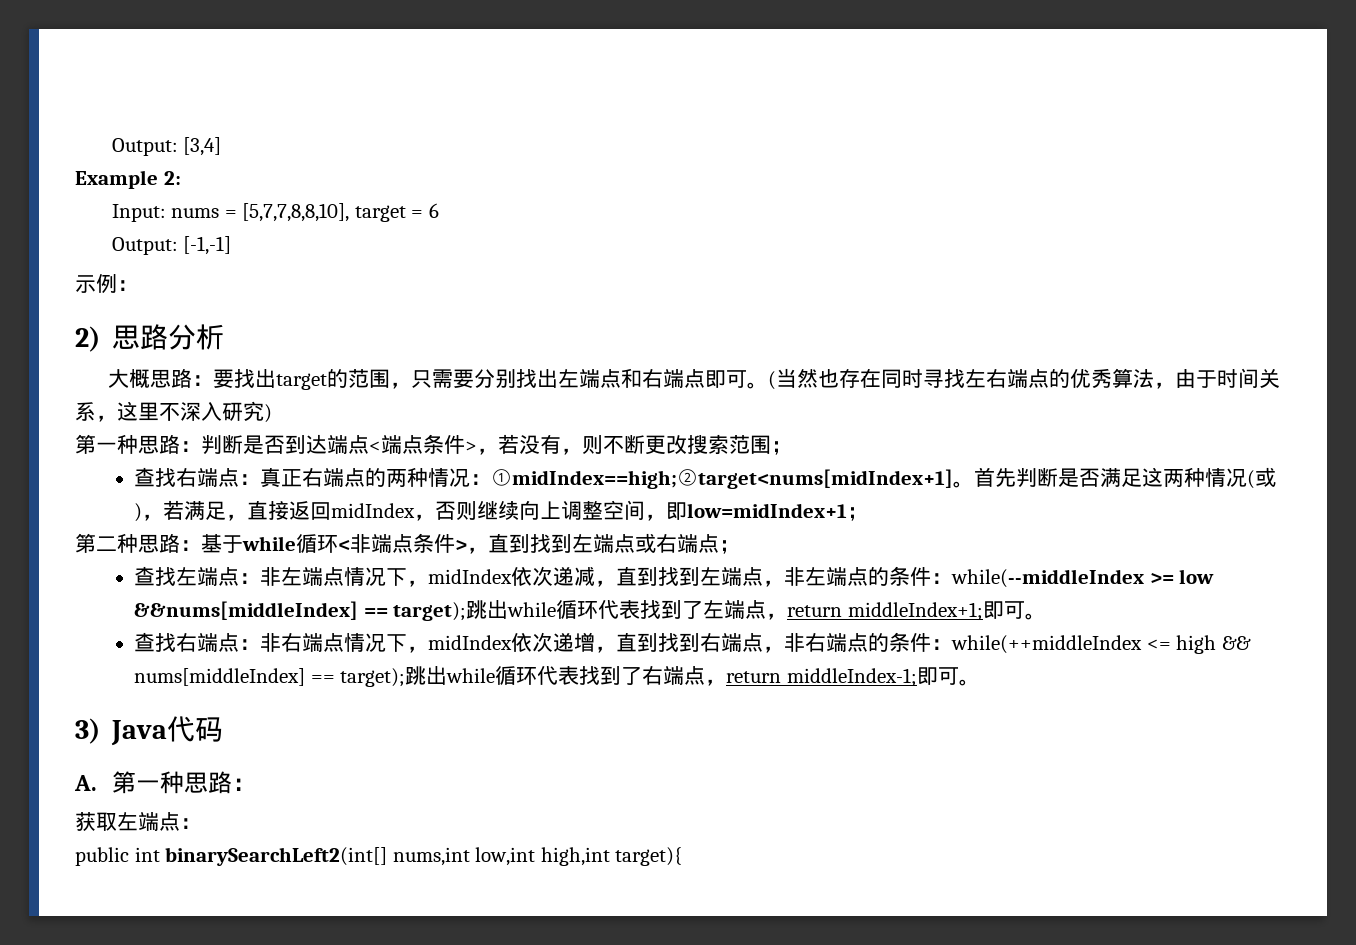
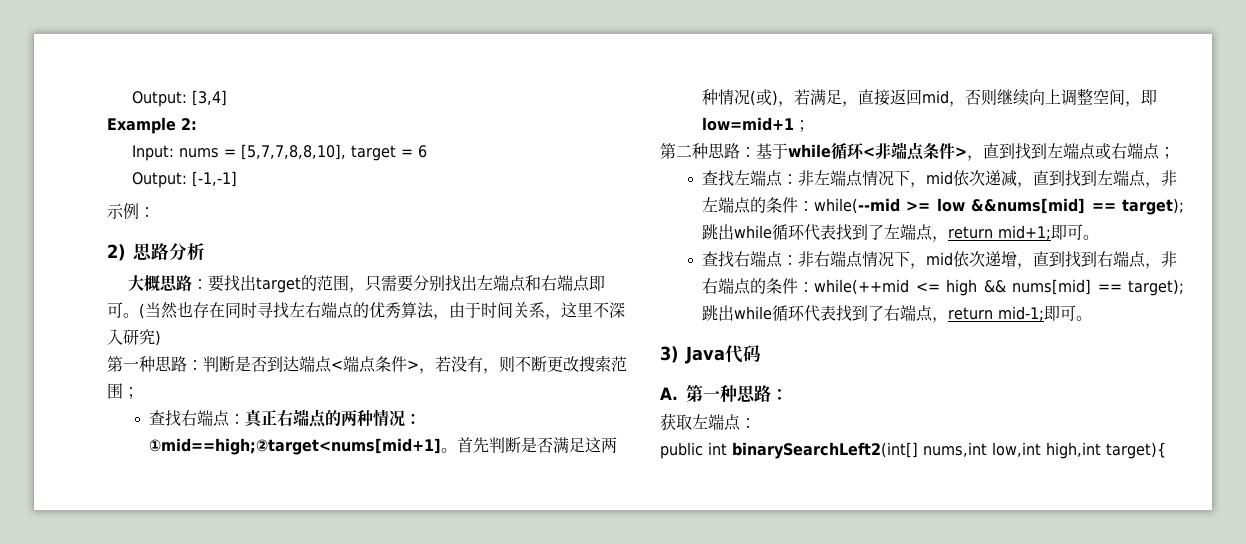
- 查找右端点：真正右端点的两种情况：①midIndex==high;②target<nums[midIndex+1]。
+ 查找右端点：真正右端点的两种情况：①mid==high;②target<nums[mid+1]。
- 首先判断是否满足这两种情况(或)，若满足，直接返回midIndex，否则继续向上调整空间，即low=midIndex+1；
+ 首先判断是否满足这两种情况(或)，若满足，直接返回mid，否则继续向上调整空间，即low=mid+1；
- 查找左端点：非左端点情况下，midIndex依次递减，直到找到左端点，非左端点的条件：while(--middleIndex >= low &&nums[middleIndex] == target);跳出while循环代表找到了左端点，return middleIndex+1;即可。
+ 查找左端点：非左端点情况下，mid依次递减，直到找到左端点，非左端点的条件：while(--mid >= low &&nums[mid] == target);跳出while循环代表找到了左端点，return mid+1;即可。
- 查找右端点：非右端点情况下，midIndex依次递增，直到找到右端点，非右端点的条件：while(++middleIndex <= high && nums[middleIndex] == target);跳出while循环代表找到了右端点，return middleIndex-1;即可。
+ 查找右端点：非右端点情况下，mid依次递增，直到找到右端点，非右端点的条件：while(++mid <= high && nums[mid] == target);跳出while循环代表找到了右端点，return mid-1;即可。

